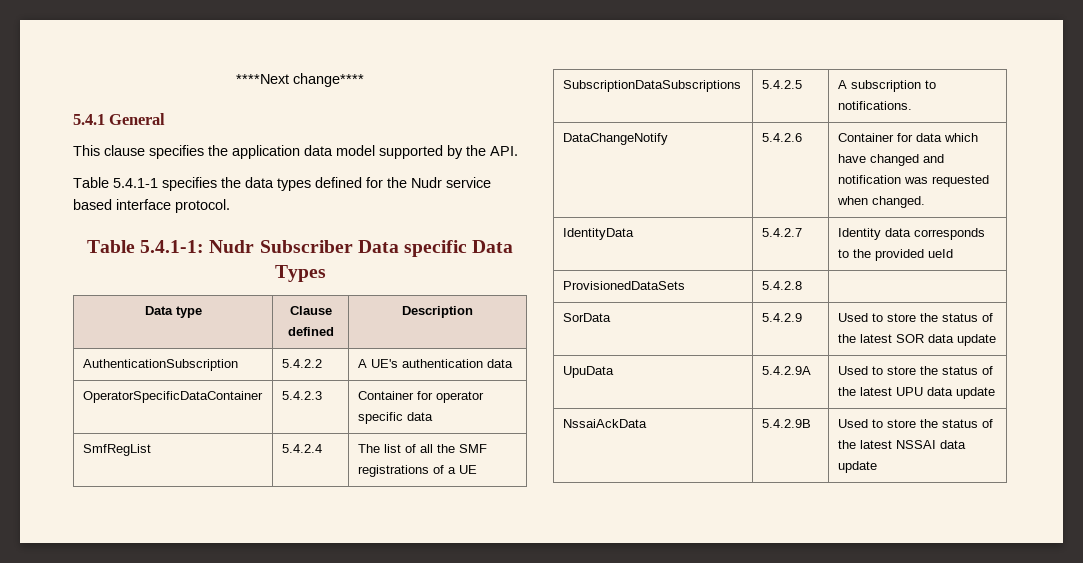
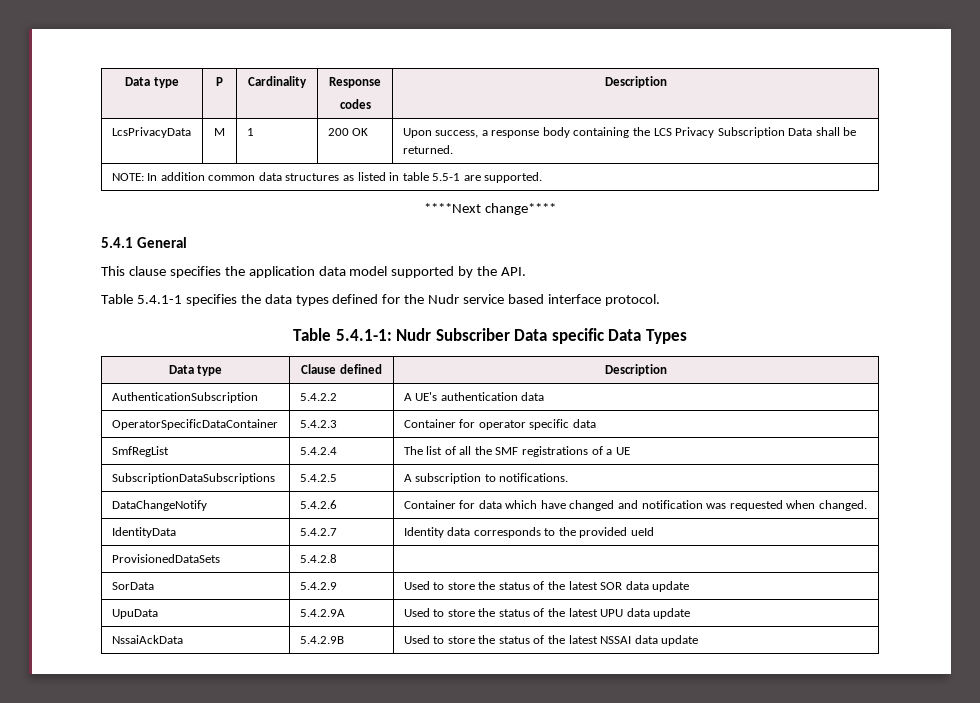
+ Data type | P | Cardinality | Response
+ codes | Description
+ LcsPrivacyData | M | 1 | 200 OK | Upon success, a response body containing the LCS Privacy Subscription Data shall be returned.
+ NOTE: In addition common data structures as listed in table 5.5-1 are supported.

